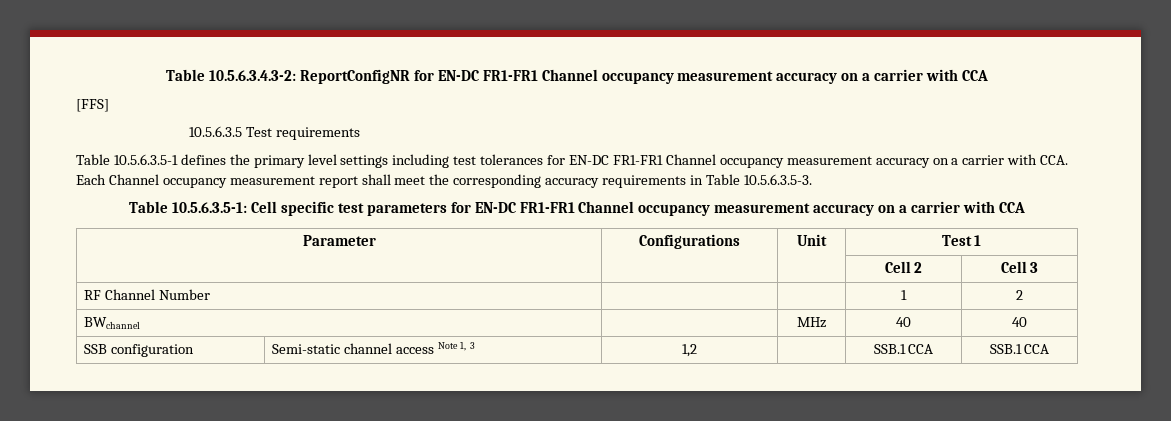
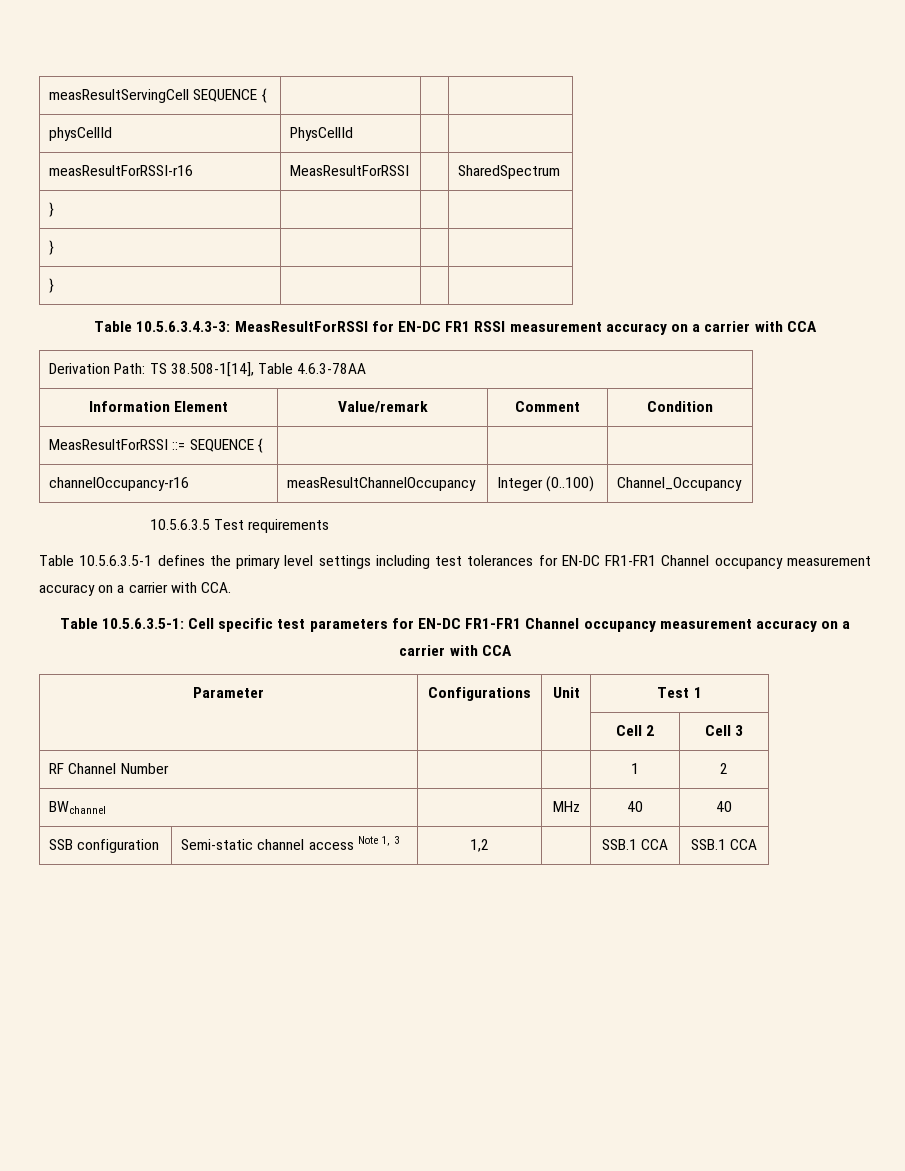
- Table 10.5.6.3.4.3-2: ReportConfigNR for EN-DC FR1-FR1 Channel occupancy measurement accuracy on a carrier with CCA
- [FFS]
+ measResultServingCell SEQUENCE { | | |
+ physCellId | PhysCellId | |
+ measResultForRSSI-r16 | MeasResultForRSSI | | SharedSpectrum
+ } | | |
+ } | | |
+ } | | |
+ Table 10.5.6.3.4.3-3: MeasResultForRSSI for EN-DC FR1 RSSI measurement accuracy on a carrier with CCA
+ Derivation Path: TS 38.508-1[14], Table 4.6.3-78AA
+ Information Element | Value/remark | Comment | Condition
+ MeasResultForRSSI ::= SEQUENCE { | | |
+ channelOccupancy-r16 | measResultChannelOccupancy | Integer (0..100) | Channel_Occupancy
- Table 10.5.6.3.5-1 defines the primary level settings including test tolerances for EN-DC FR1-FR1 Channel occupancy measurement accuracy on a carrier with CCA. Each Channel occupancy measurement report shall meet the corresponding accuracy requirements in Table 10.5.6.3.5-3.
+ Table 10.5.6.3.5-1 defines the primary level settings including test tolerances for EN-DC FR1-FR1 Channel occupancy measurement accuracy on a carrier with CCA.

